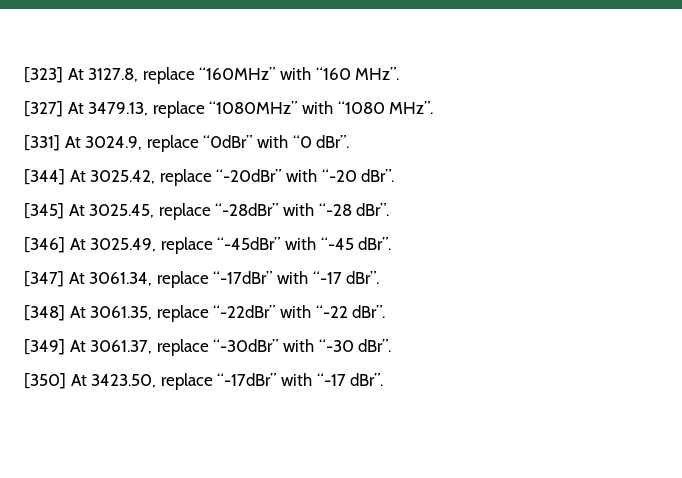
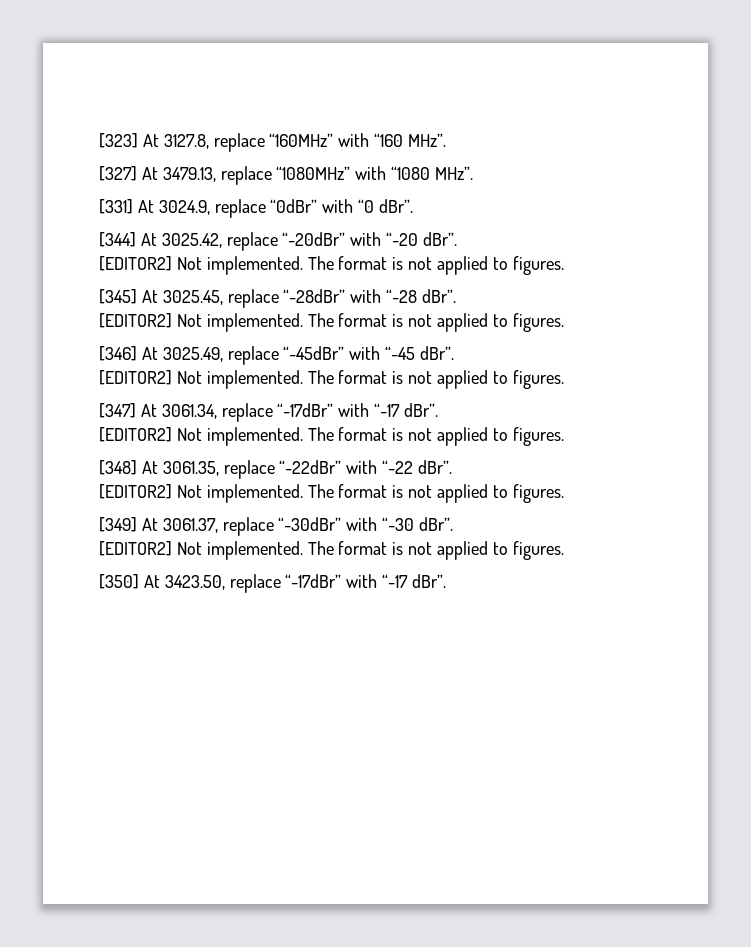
  [344] At 3025.42, replace “-20dBr” with “-20 dBr”.
+ [EDITOR2] Not implemented. The format is not applied to figures.
  [345] At 3025.45, replace “-28dBr” with “-28 dBr”.
+ [EDITOR2] Not implemented. The format is not applied to figures.
  [346] At 3025.49, replace “-45dBr” with “-45 dBr”.
+ [EDITOR2] Not implemented. The format is not applied to figures.
  [347] At 3061.34, replace “-17dBr” with “-17 dBr”.
+ [EDITOR2] Not implemented. The format is not applied to figures.
  [348] At 3061.35, replace “-22dBr” with “-22 dBr”.
+ [EDITOR2] Not implemented. The format is not applied to figures.
  [349] At 3061.37, replace “-30dBr” with “-30 dBr”.
+ [EDITOR2] Not implemented. The format is not applied to figures.

